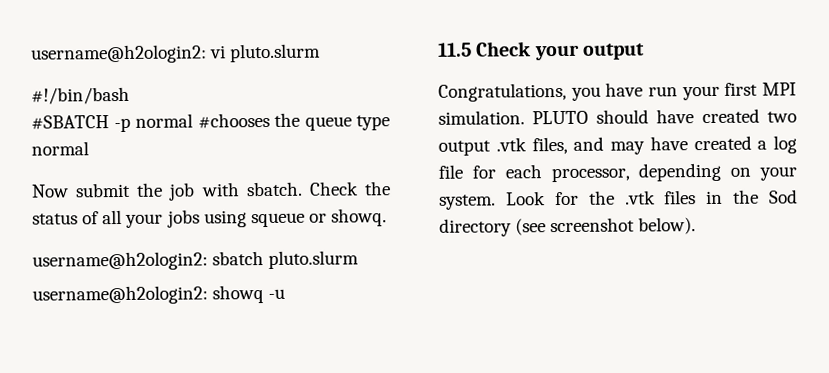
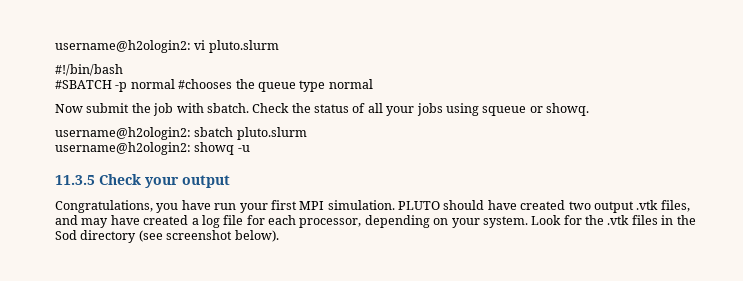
- 11.5 Check your output
+ 11.3.5 Check your output

